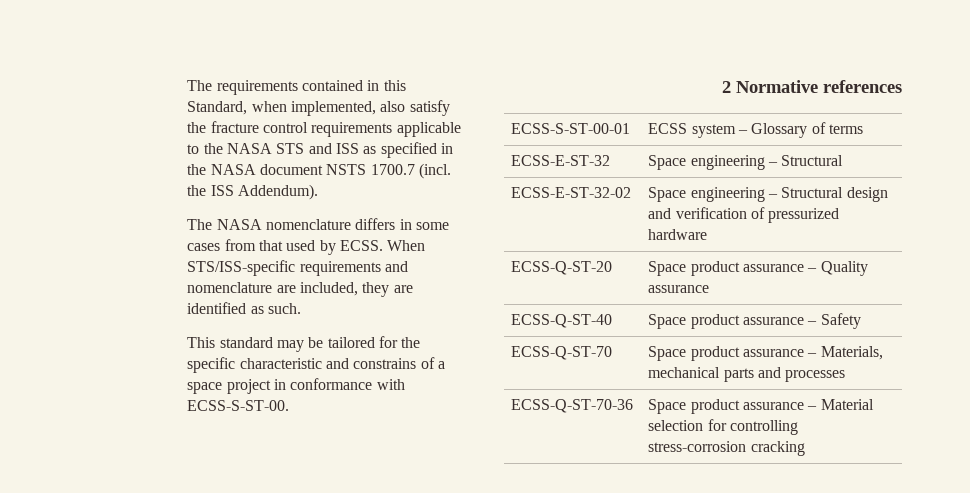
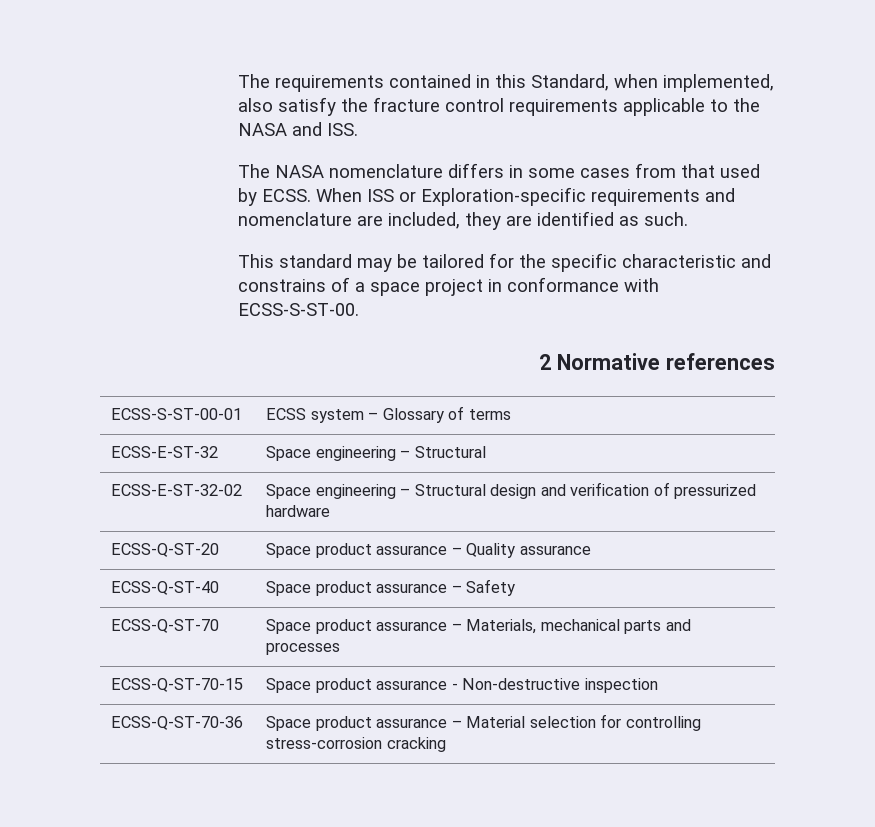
- The requirements contained in this Standard, when implemented, also satisfy the fracture control requirements applicable to the NASA STS and ISS as specified in the NASA document NSTS 1700.7 (incl. the ISS Addendum).
+ The requirements contained in this Standard, when implemented, also satisfy the fracture control requirements applicable to the NASA and ISS.
- When STS/ISS-specific requirements and nomenclature are included, they are identified as such.
+ When ISS or Exploration-specific requirements and nomenclature are included, they are identified as such.
+ ECSS-Q-ST-70-15 | Space product assurance - Non-destructive inspection

